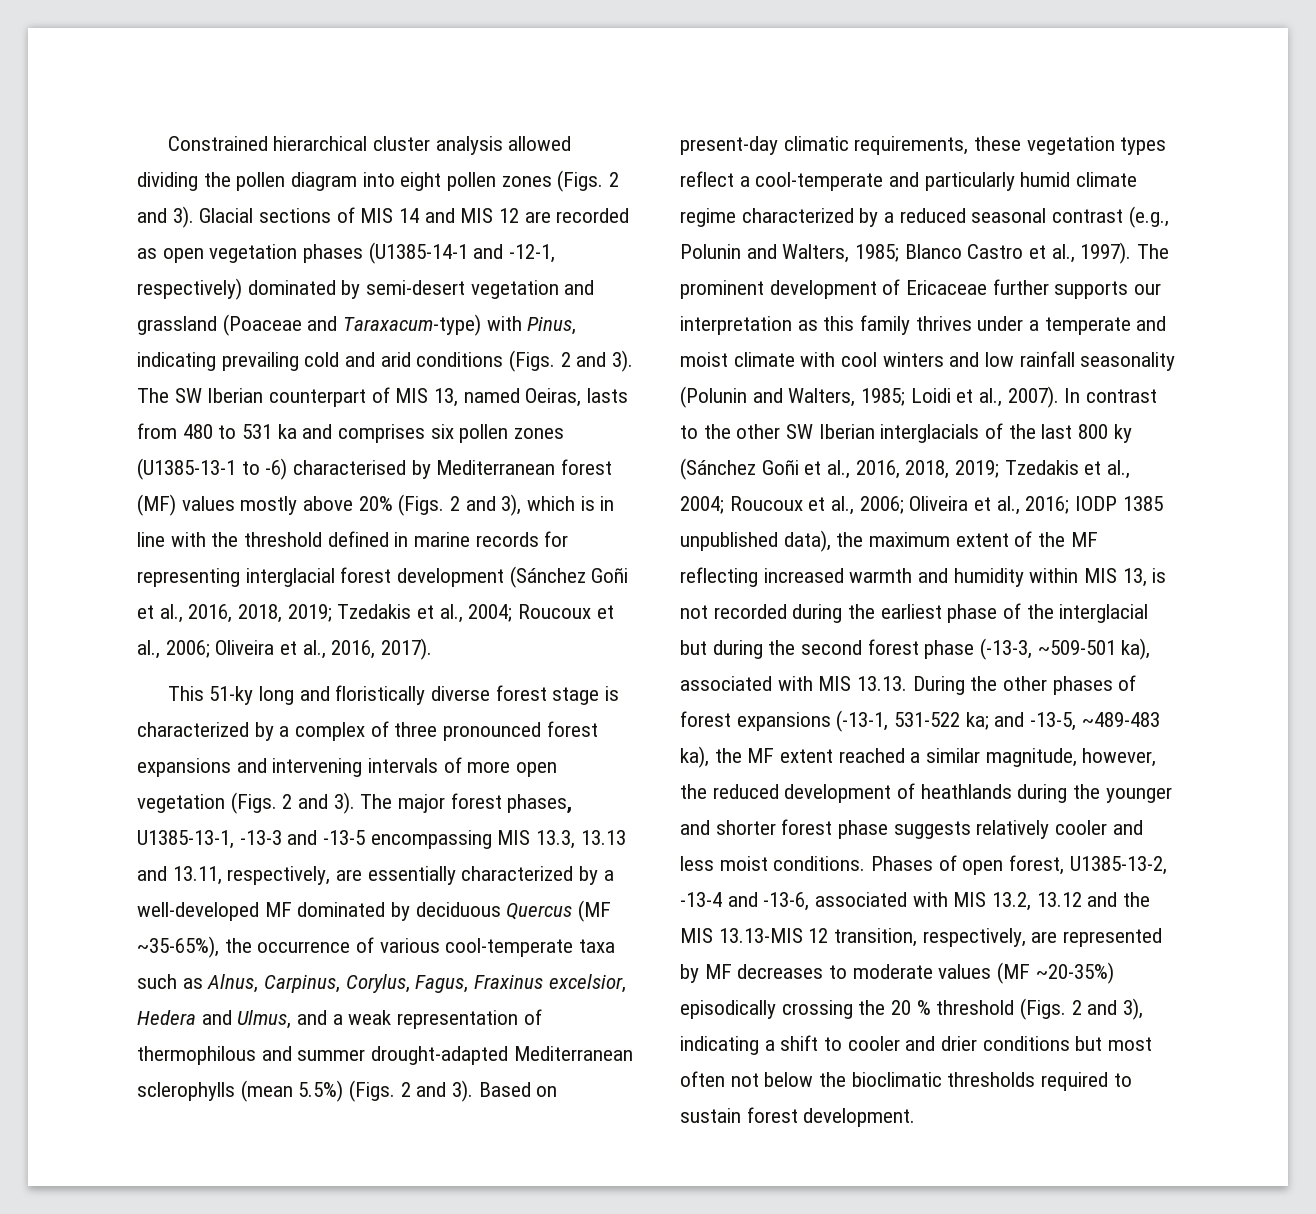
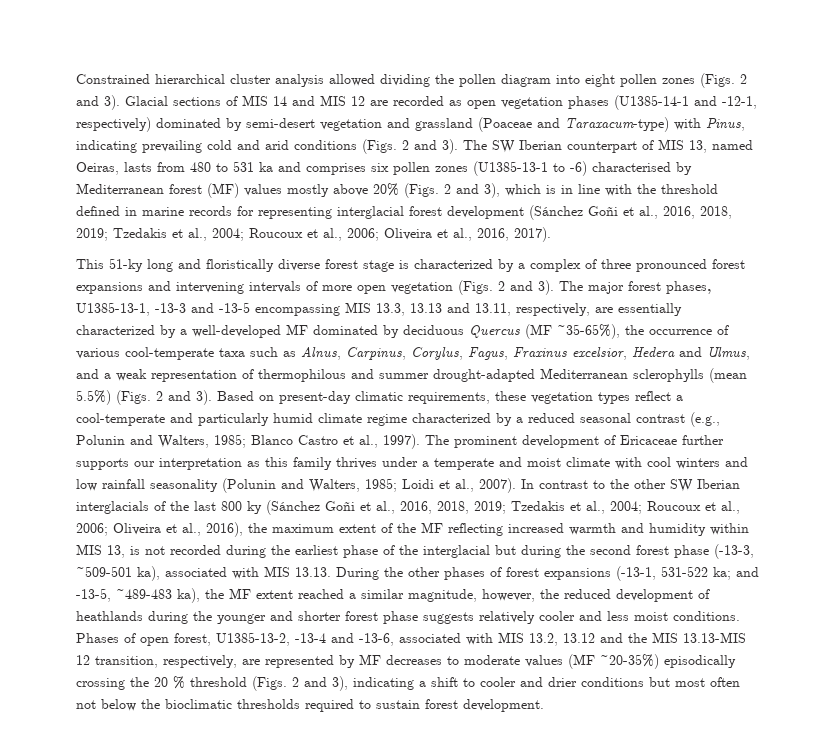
- Oliveira et al., 2016; IODP 1385 unpublished data), the maximum extent of the MF reflecting increased warmth and humidity within MIS 13, is not recorded during the earliest phase of the interglacial but during the second forest phase (-13-3, ~509-501 ka), associated with MIS 13.13. During the other phases of forest expansions (-13-1, 531-522 ka;
+ Oliveira et al., 2016), the maximum extent of the MF reflecting increased warmth and humidity within MIS 13, is not recorded during the earliest phase of the interglacial but during the second forest phase (-13-3, ~509-501 ka), associated with MIS 13.13. During the other phases of forest expansions (-13-1, 531-522 ka;

